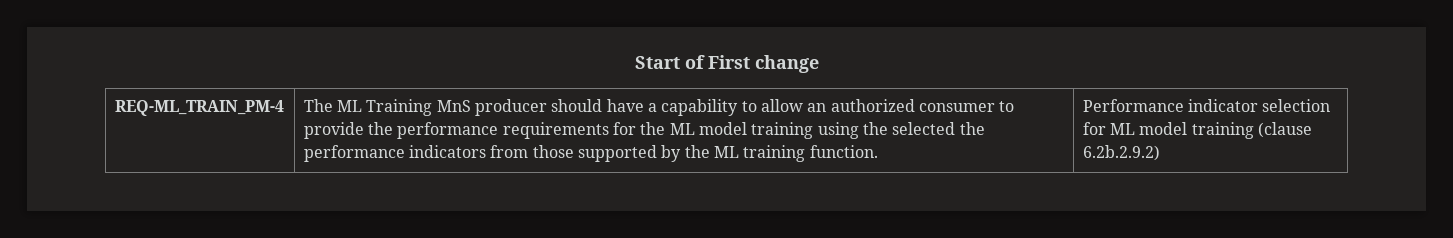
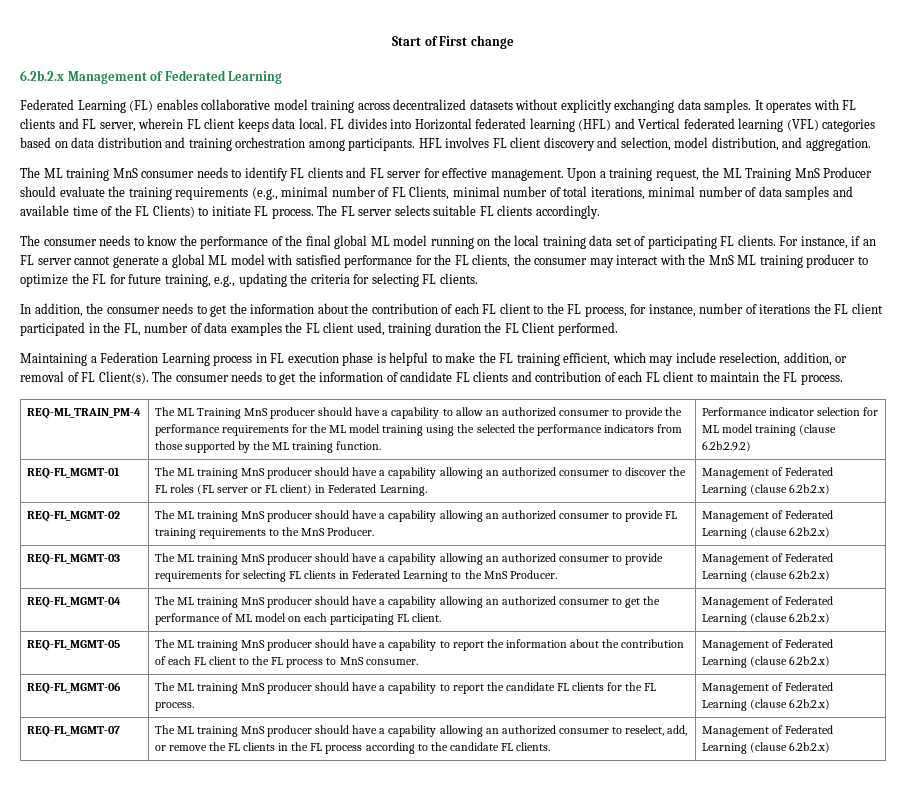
+ 6.2b.2.x Management of Federated Learning
+ Federated Learning (FL) enables collaborative model training across decentralized datasets without explicitly exchanging data samples. It operates with FL clients and FL server, wherein FL client keeps data local. FL divides into Horizontal federated learning (HFL) and Vertical federated learning (VFL) categories based on data distribution and training orchestration among participants. HFL involves FL client discovery and selection, model distribution, and aggregation.
+ The ML training MnS consumer needs to identify FL clients and FL server for effective management. Upon a training request, the ML Training MnS Producer should evaluate the training requirements (e.g., minimal number of FL Clients, minimal number of total iterations, minimal number of data samples and available time of the FL Clients) to initiate FL process. The FL server selects suitable FL clients accordingly.
+ The consumer needs to know the performance of the final global ML model running on the local training data set of participating FL clients. For instance, if an FL server cannot generate a global ML model with satisfied performance for the FL clients, the consumer may interact with the MnS ML training producer to optimize the FL for future training, e.g., updating the criteria for selecting FL clients.
+ In addition, the consumer needs to get the information about the contribution of each FL client to the FL process, for instance, number of iterations the FL client participated in the FL, number of data examples the FL client used, training duration the FL Client performed.
+ Maintaining a Federation Learning process in FL execution phase is helpful to make the FL training efficient, which may include reselection, addition, or removal of FL Client(s). The consumer needs to get the information of candidate FL clients and contribution of each FL client to maintain the FL process.
+ REQ-FL_MGMT-01 | The ML training MnS producer should have a capability allowing an authorized consumer to discover the FL roles (FL server or FL client) in Federated Learning. | Management of Federated Learning (clause 6.2b.2.x)
+ REQ-FL_MGMT-02 | The ML training MnS producer should have a capability allowing an authorized consumer to provide FL training requirements to the MnS Producer. | Management of Federated Learning (clause 6.2b.2.x)
+ REQ-FL_MGMT-03 | The ML training MnS producer should have a capability allowing an authorized consumer to provide requirements for selecting FL clients in Federated Learning to the MnS Producer. | Management of Federated Learning (clause 6.2b.2.x)
+ REQ-FL_MGMT-04 | The ML training MnS producer should have a capability allowing an authorized consumer to get the performance of ML model on each participating FL client. | Management of Federated Learning (clause 6.2b.2.x)
+ REQ-FL_MGMT-05 | The ML training MnS producer should have a capability to report the information about the contribution of each FL client to the FL process to MnS consumer. | Management of Federated Learning (clause 6.2b.2.x)
+ REQ-FL_MGMT-06 | The ML training MnS producer should have a capability to report the candidate FL clients for the FL process. | Management of Federated Learning (clause 6.2b.2.x)
+ REQ-FL_MGMT-07 | The ML training MnS producer should have a capability allowing an authorized consumer to reselect, add, or remove the FL clients in the FL process according to the candidate FL clients. | Management of Federated Learning (clause 6.2b.2.x)

